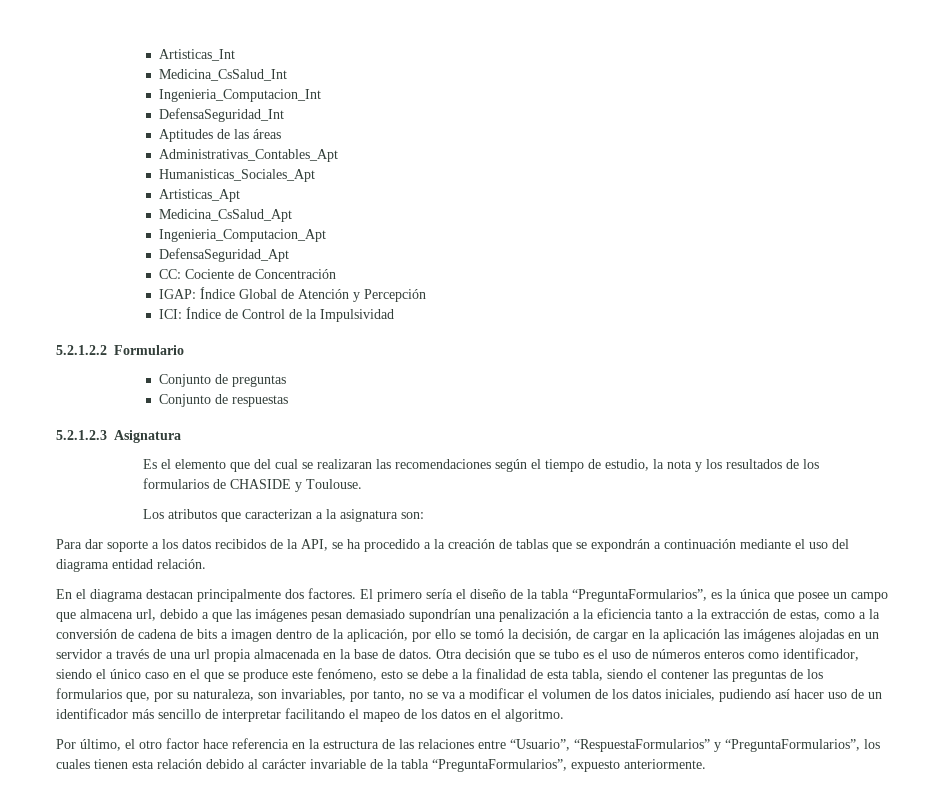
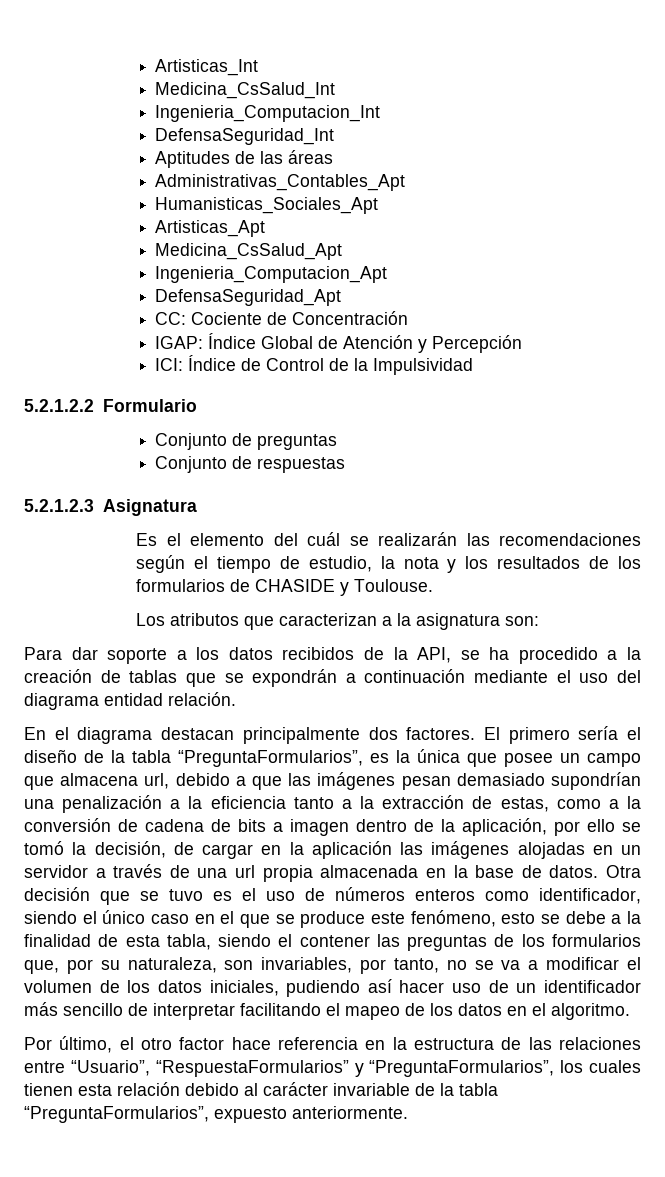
- Es el elemento que del cual se realizaran las recomendaciones según el tiempo de estudio, la nota y los resultados de los formularios de CHASIDE y Toulouse.
+ Es el elemento del cuál se realizarán las recomendaciones según el tiempo de estudio, la nota y los resultados de los formularios de CHASIDE y Toulouse.
- Otra decisión que se tubo es el uso de números enteros como identificador, siendo el único caso en el que se produce este fenómeno, esto se debe a la finalidad de esta tabla, siendo el contener las preguntas de los formularios que, por su naturaleza, son invariables, por tanto, no se va a modificar el volumen de los datos iniciales, pudiendo así hacer uso de un identificador más sencillo de interpretar facilitando el mapeo de los datos en el algoritmo.
+ Otra decisión que se tuvo es el uso de números enteros como identificador, siendo el único caso en el que se produce este fenómeno, esto se debe a la finalidad de esta tabla, siendo el contener las preguntas de los formularios que, por su naturaleza, son invariables, por tanto, no se va a modificar el volumen de los datos iniciales, pudiendo así hacer uso de un identificador más sencillo de interpretar facilitando el mapeo de los datos en el algoritmo.

